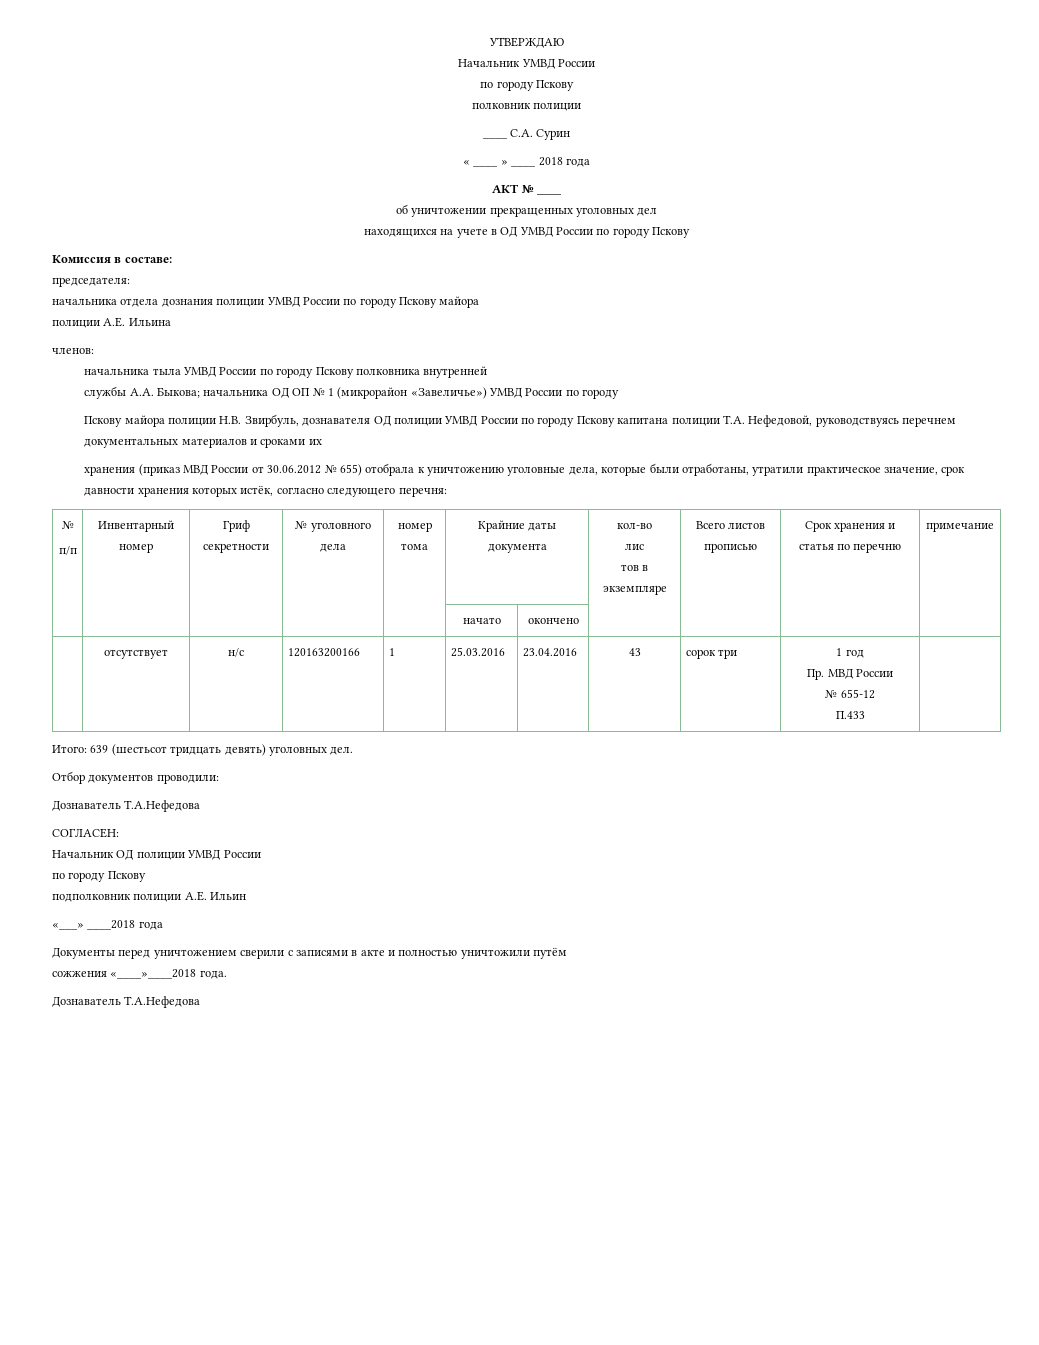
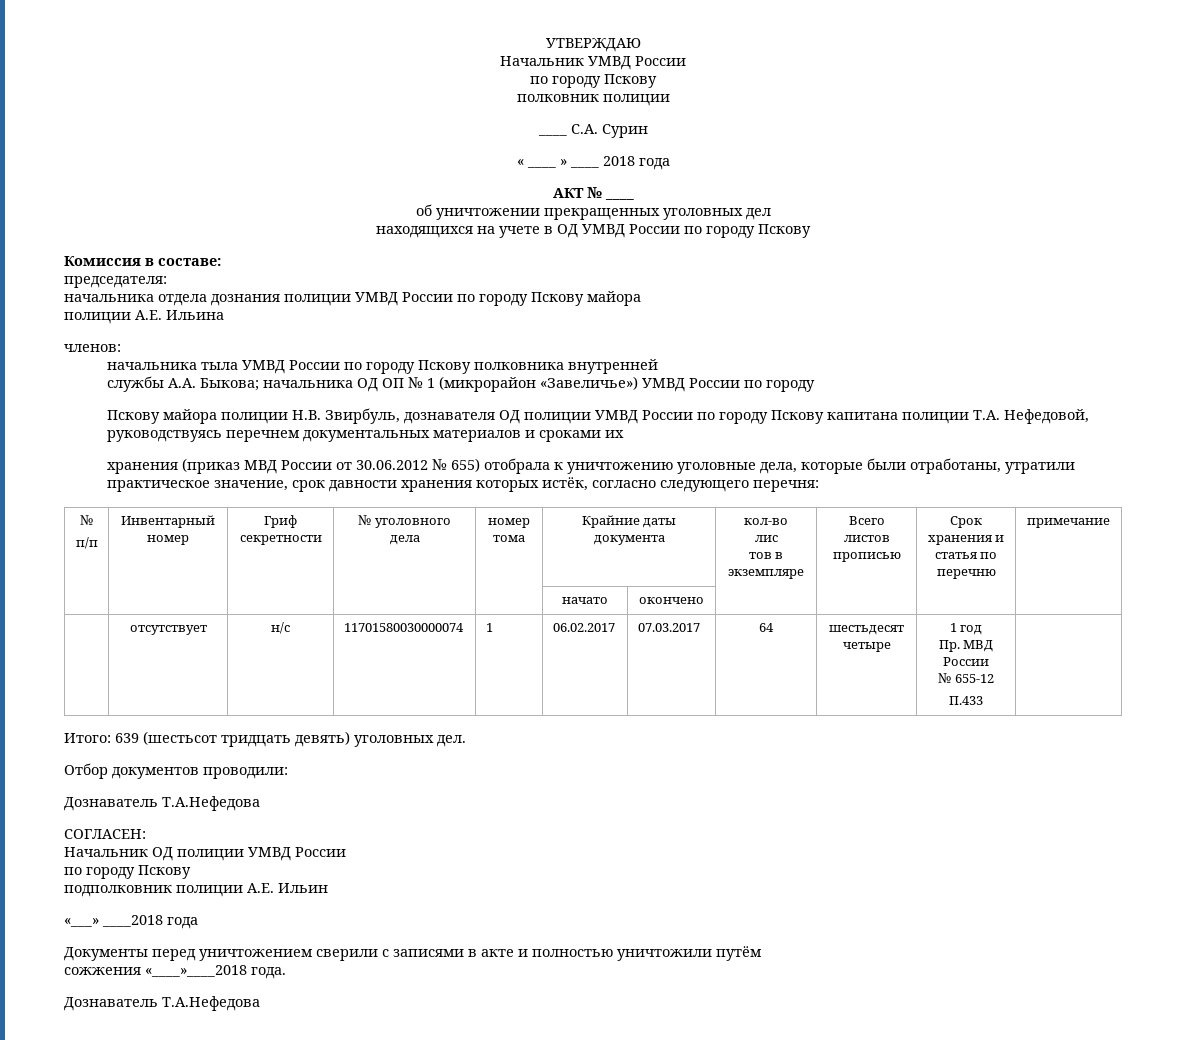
- | отсутствует | н/с | 120163200166 | 1 | 25.03.2016 | 23.04.2016 | 43 | сорок три | 1 год
+ | отсутствует | н/с | 11701580030000074 | 1 | 06.02.2017 | 07.03.2017 | 64 | шестьдесят четыре | 1 год

